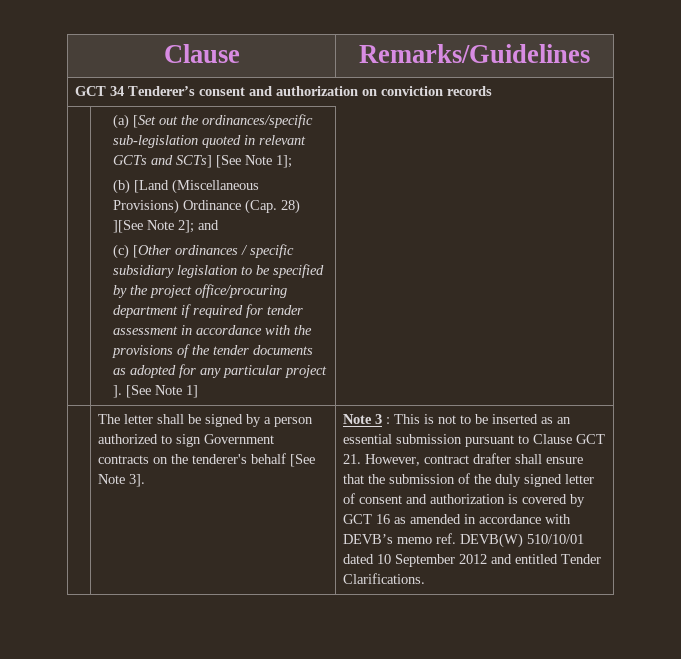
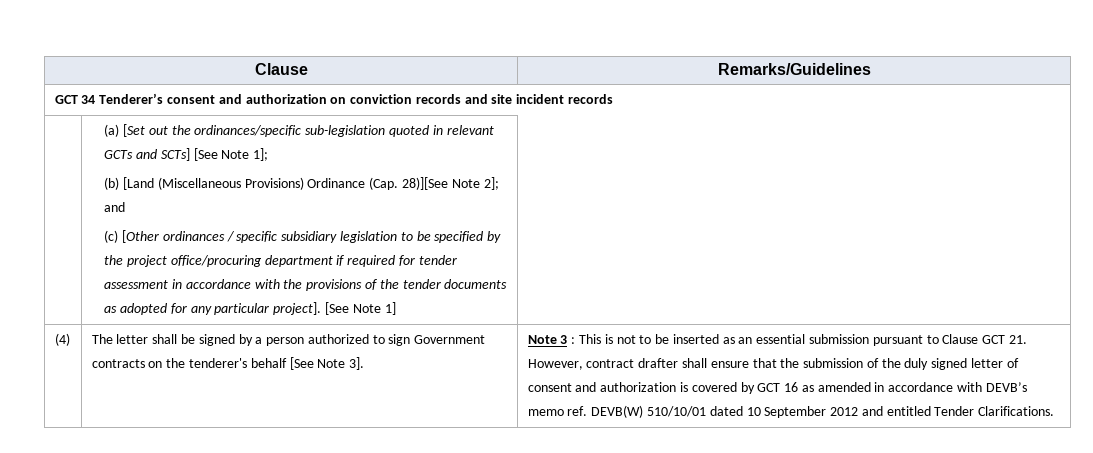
- GCT 34 Tenderer’s consent and authorization on conviction records
+ GCT 34 Tenderer’s consent and authorization on conviction records and site incident records
- (b) [Land (Miscellaneous Provisions) Ordinance (Cap. 28) ][See Note 2]; and
+ (b) [Land (Miscellaneous Provisions) Ordinance (Cap. 28)][See Note 2]; and
- (c) [Other ordinances / specific subsidiary legislation to be specified by the project office/procuring department if required for tender assessment in accordance with the provisions of the tender documents as adopted for any particular project ].
+ (c) [Other ordinances / specific subsidiary legislation to be specified by the project office/procuring department if required for tender assessment in accordance with the provisions of the tender documents as adopted for any particular project].
+ (4)

